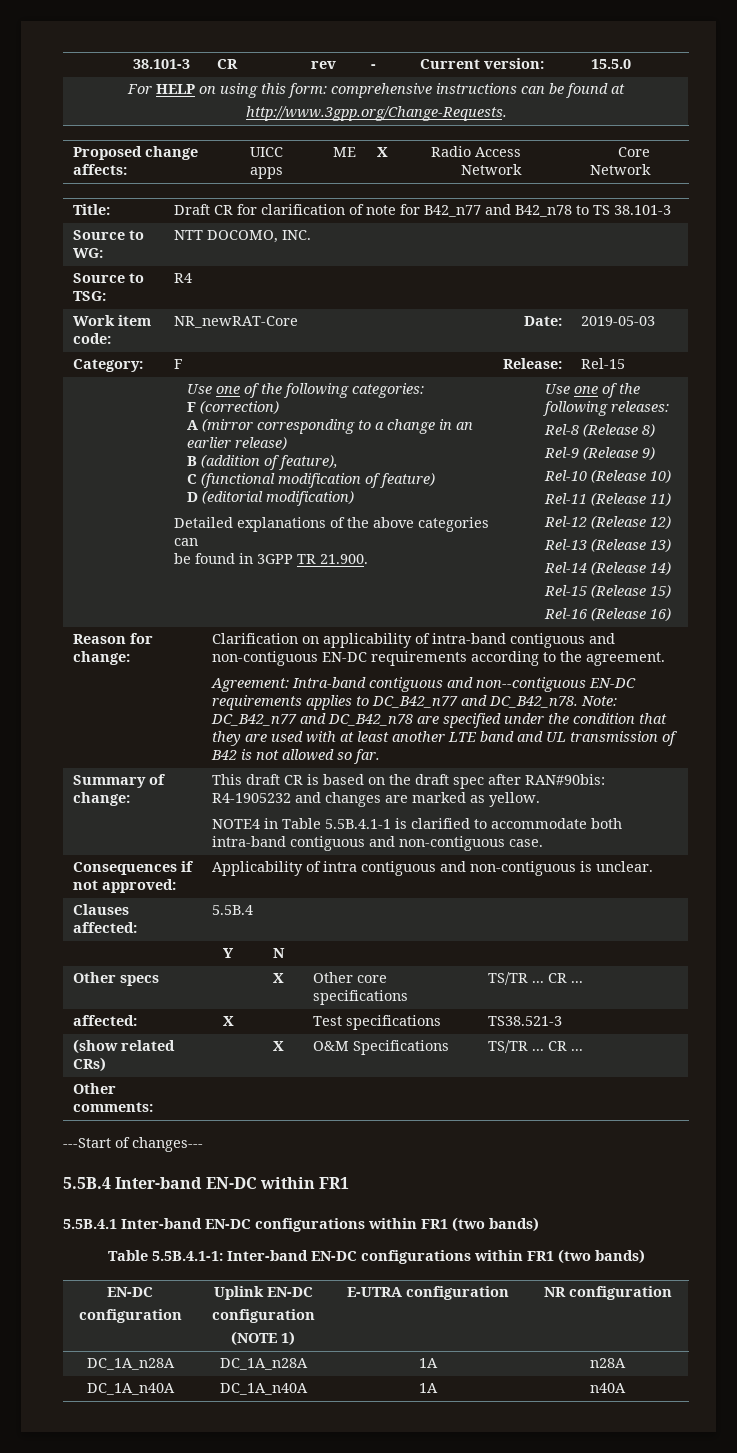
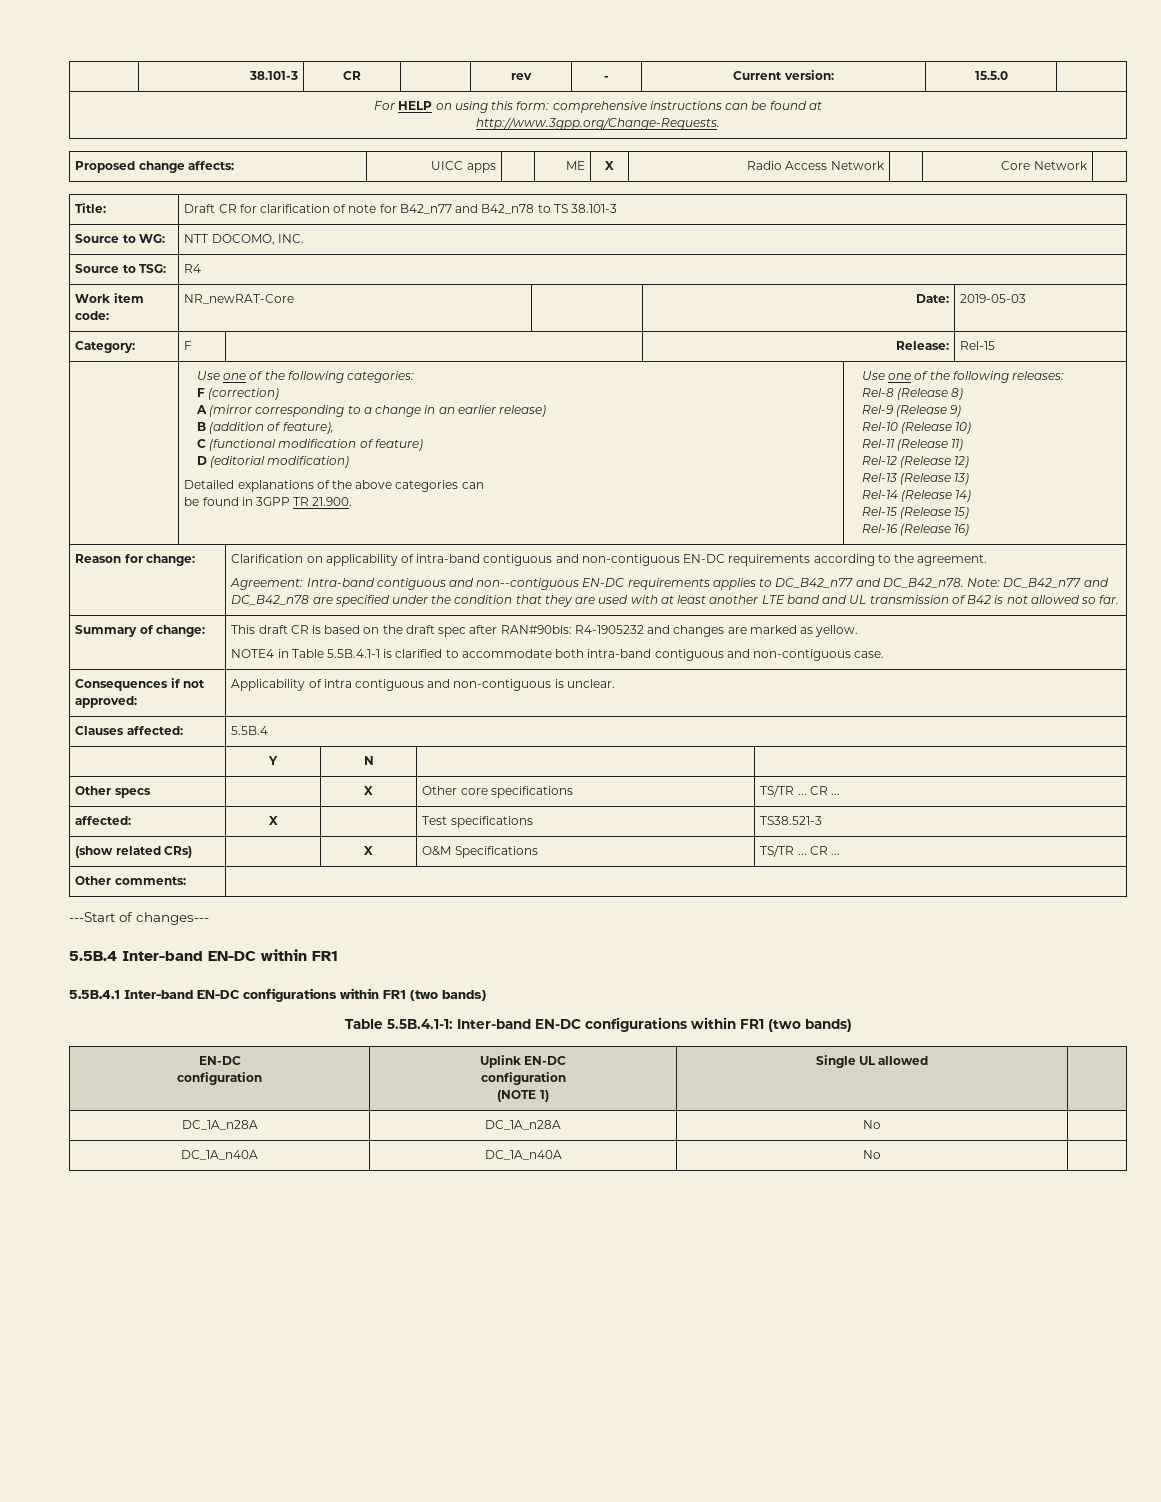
  Table 5.5B.4.1-1: Inter-band EN-DC configurations within FR1 (two bands)
  EN-DC
  configuration | Uplink EN-DC
  configuration
- (NOTE 1) | E-UTRA configuration | NR configuration
+ (NOTE 1) | Single UL allowed |
- DC_1A_n28A | DC_1A_n28A | 1A | n28A
+ DC_1A_n28A | DC_1A_n28A | No |
- DC_1A_n40A | DC_1A_n40A | 1A | n40A
+ DC_1A_n40A | DC_1A_n40A | No |

